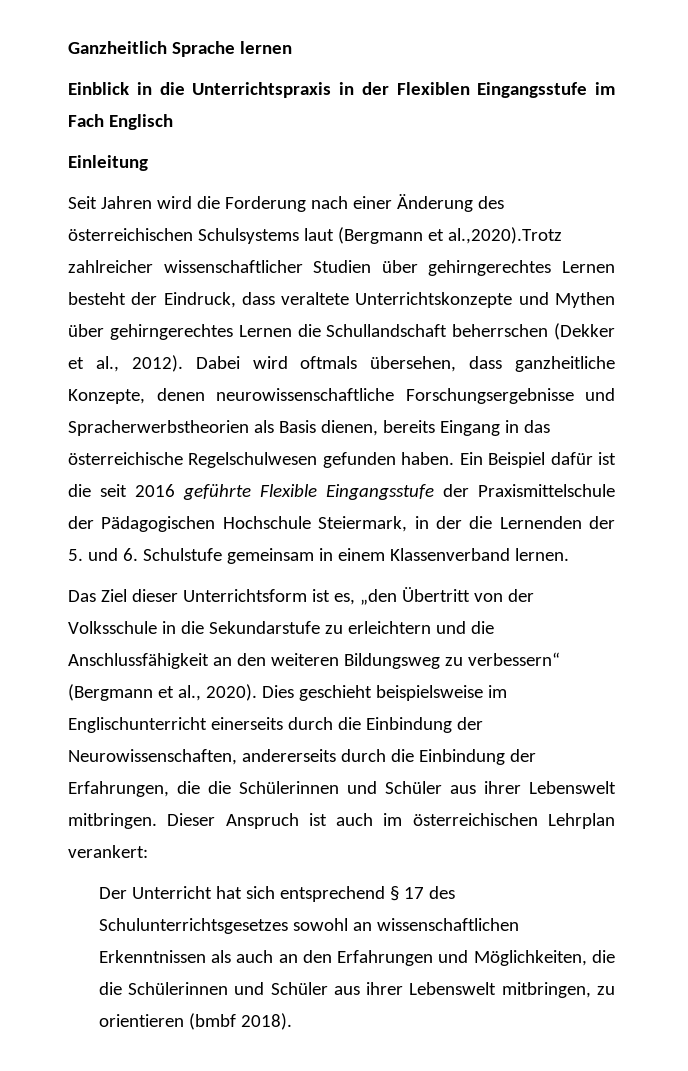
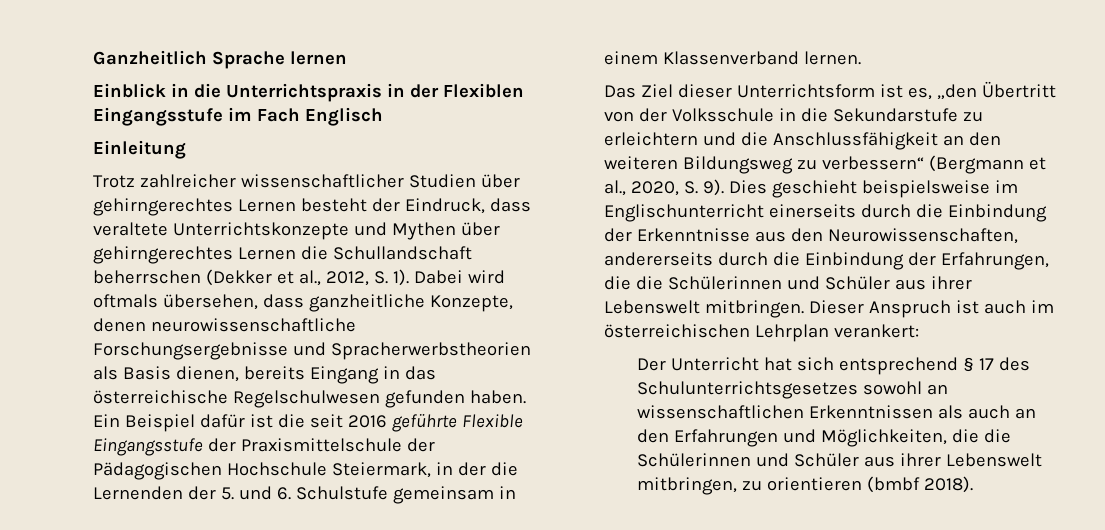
- Seit Jahren wird die Forderung nach einer Änderung des österreichischen Schulsystems laut (Bergmann et al.,2020).Trotz zahlreicher wissenschaftlicher Studien über gehirngerechtes Lernen besteht der Eindruck, dass veraltete Unterrichtskonzepte und Mythen über gehirngerechtes Lernen die Schullandschaft beherrschen (Dekker et al., 2012).
+ Trotz zahlreicher wissenschaftlicher Studien über gehirngerechtes Lernen besteht der Eindruck, dass veraltete Unterrichtskonzepte und Mythen über gehirngerechtes Lernen die Schullandschaft beherrschen (Dekker et al., 2012, S. 1).
- Das Ziel dieser Unterrichtsform ist es, „den Übertritt von der Volksschule in die Sekundarstufe zu erleichtern und die Anschlussfähigkeit an den weiteren Bildungsweg zu verbessern“ (Bergmann et al., 2020).
+ Das Ziel dieser Unterrichtsform ist es, „den Übertritt von der Volksschule in die Sekundarstufe zu erleichtern und die Anschlussfähigkeit an den weiteren Bildungsweg zu verbessern“ (Bergmann et al., 2020, S. 9).
- Dies geschieht beispielsweise im Englischunterricht einerseits durch die Einbindung der Neurowissenschaften, andererseits durch die Einbindung der Erfahrungen, die die Schülerinnen und Schüler aus ihrer Lebenswelt mitbringen.
+ Dies geschieht beispielsweise im Englischunterricht einerseits durch die Einbindung der Erkenntnisse aus den Neurowissenschaften, andererseits durch die Einbindung der Erfahrungen, die die Schülerinnen und Schüler aus ihrer Lebenswelt mitbringen.

